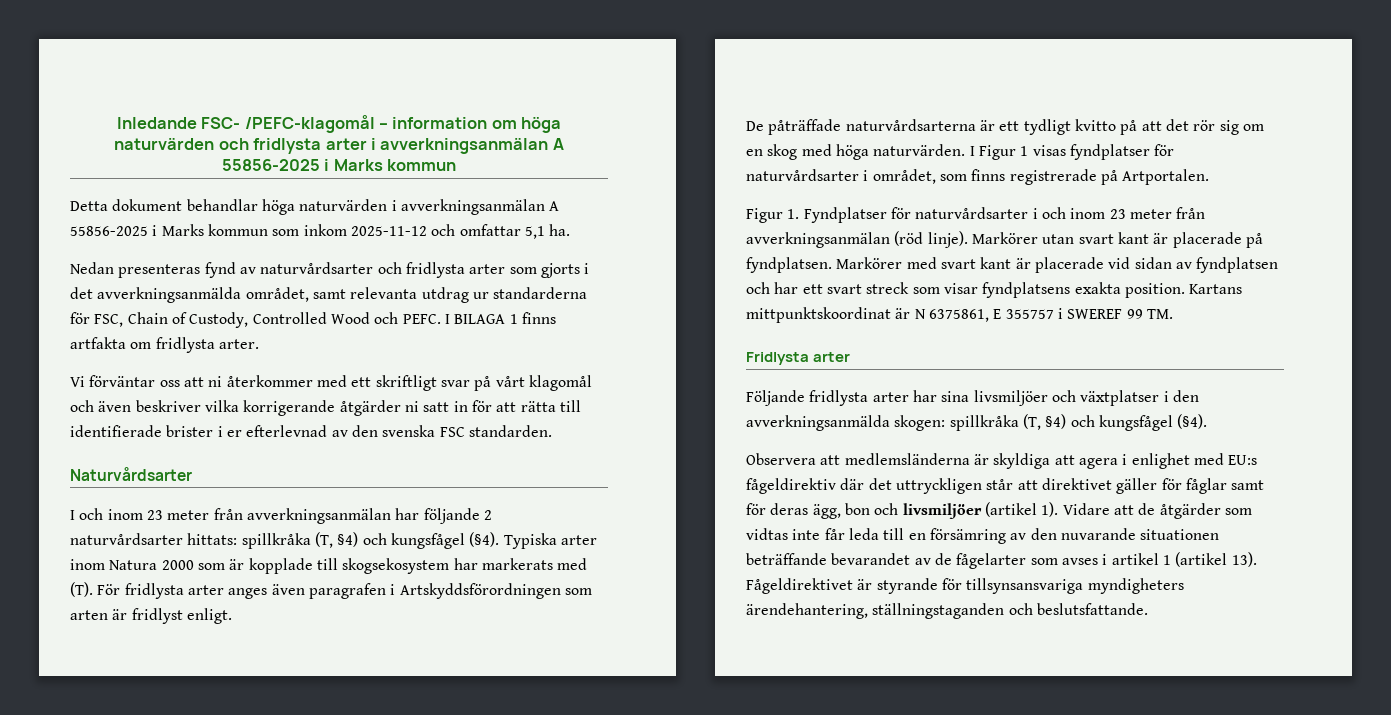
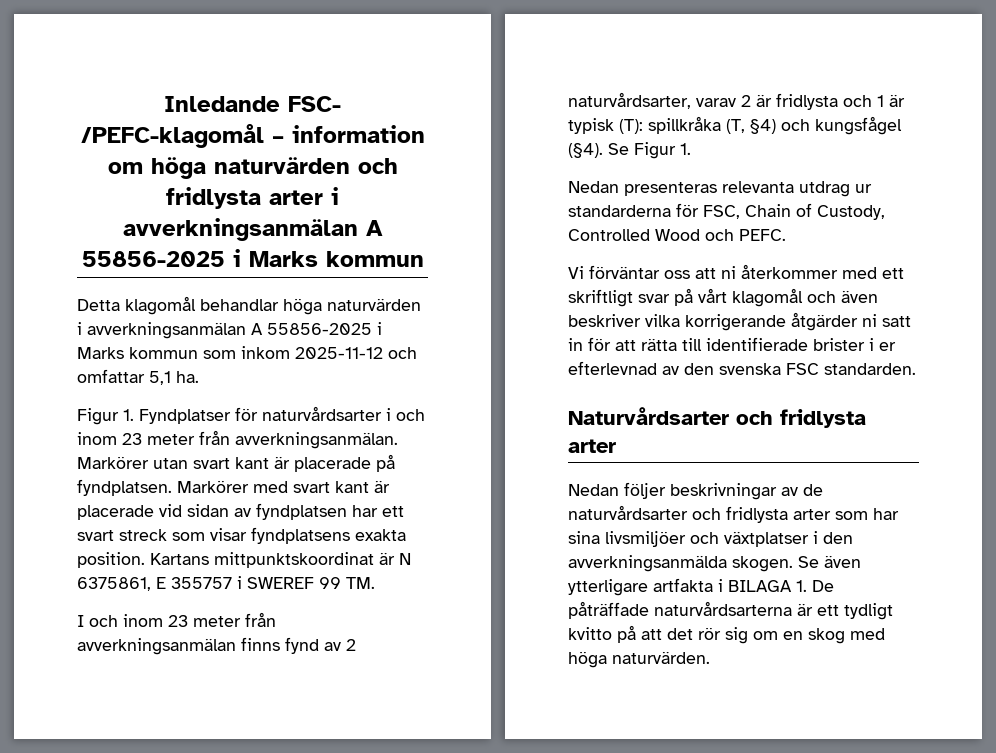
- Detta dokument behandlar höga naturvärden i avverkningsanmälan A 55856-2025 i Marks kommun som inkom 2025-11-12 och omfattar 5,1 ha.
+ Detta klagomål behandlar höga naturvärden i avverkningsanmälan A 55856-2025 i Marks kommun som inkom 2025-11-12 och omfattar 5,1 ha.
- Nedan presenteras fynd av naturvårdsarter och fridlysta arter som gjorts i det avverkningsanmälda området, samt relevanta utdrag ur standarderna för FSC, Chain of Custody, Controlled Wood och PEFC. I BILAGA 1 finns artfakta om fridlysta arter.
+ Figur 1. Fyndplatser för naturvårdsarter i och inom 23 meter från avverkningsanmälan. Markörer utan svart kant är placerade på fyndplatsen. Markörer med svart kant är placerade vid sidan av fyndplatsen har ett svart streck som visar fyndplatsens exakta position. Kartans mittpunktskoordinat är N 6375861, E 355757 i SWEREF 99 TM.
+ I och inom 23 meter från avverkningsanmälan finns fynd av 2 naturvårdsarter, varav 2 är fridlysta och 1 är typisk (T): spillkråka (T, §4) och kungsfågel (§4). Se Figur 1.
+ Nedan presenteras relevanta utdrag ur standarderna för FSC, Chain of Custody, Controlled Wood och PEFC.
- Naturvårdsarter
- I och inom 23 meter från avverkningsanmälan har följande 2 naturvårdsarter hittats: spillkråka (T, §4) och kungsfågel (§4). Typiska arter inom Natura 2000 som är kopplade till skogsekosystem har markerats med (T). För fridlysta arter anges även paragrafen i Artskyddsförordningen som arten är fridlyst enligt.
- De påträffade naturvårdsarterna är ett tydligt kvitto på att det rör sig om en skog med höga naturvärden. I Figur 1 visas fyndplatser för naturvårdsarter i området, som finns registrerade på Artportalen.
- Figur 1. Fyndplatser för naturvårdsarter i och inom 23 meter från avverkningsanmälan (röd linje). Markörer utan svart kant är placerade på fyndplatsen. Markörer med svart kant är placerade vid sidan av fyndplatsen och har ett svart streck som visar fyndplatsens exakta position. Kartans mittpunktskoordinat är N 6375861, E 355757 i SWEREF 99 TM.
- Fridlysta arter
- Följande fridlysta arter har sina livsmiljöer och växtplatser i den avverkningsanmälda skogen: spillkråka (T, §4) och kungsfågel (§4).
- Observera att medlemsländerna är skyldiga att agera i enlighet med EU:s fågeldirektiv där det uttryckligen står att direktivet gäller för fåglar samt för deras ägg, bon och livsmiljöer (artikel 1). Vidare att de åtgärder som vidtas inte får leda till en försämring av den nuvarande situationen beträffande bevarandet av de fågelarter som avses i artikel 1 (artikel 13). Fågeldirektivet är styrande för tillsynsansvariga myndigheters ärendehantering, ställningstaganden och beslutsfattande.
+ Naturvårdsarter och fridlysta arter
+ Nedan följer beskrivningar av de naturvårdsarter och fridlysta arter som har sina livsmiljöer och växtplatser i den avverkningsanmälda skogen. Se även ytterligare artfakta i BILAGA 1. De påträffade naturvårdsarterna är ett tydligt kvitto på att det rör sig om en skog med höga naturvärden.

